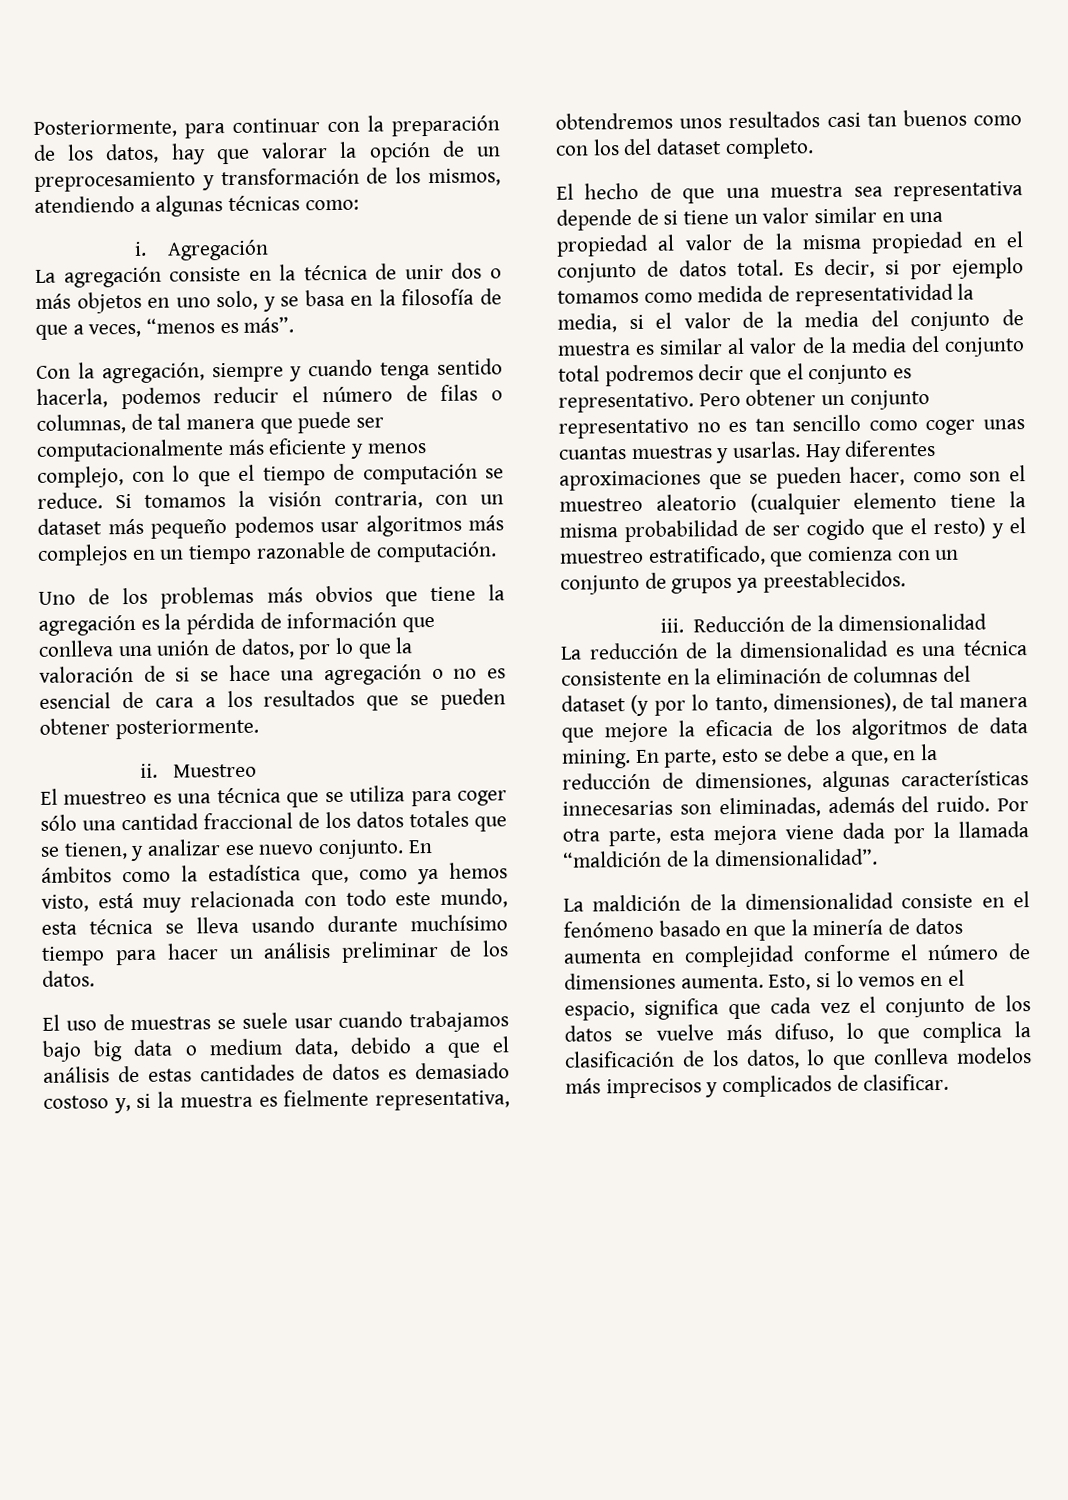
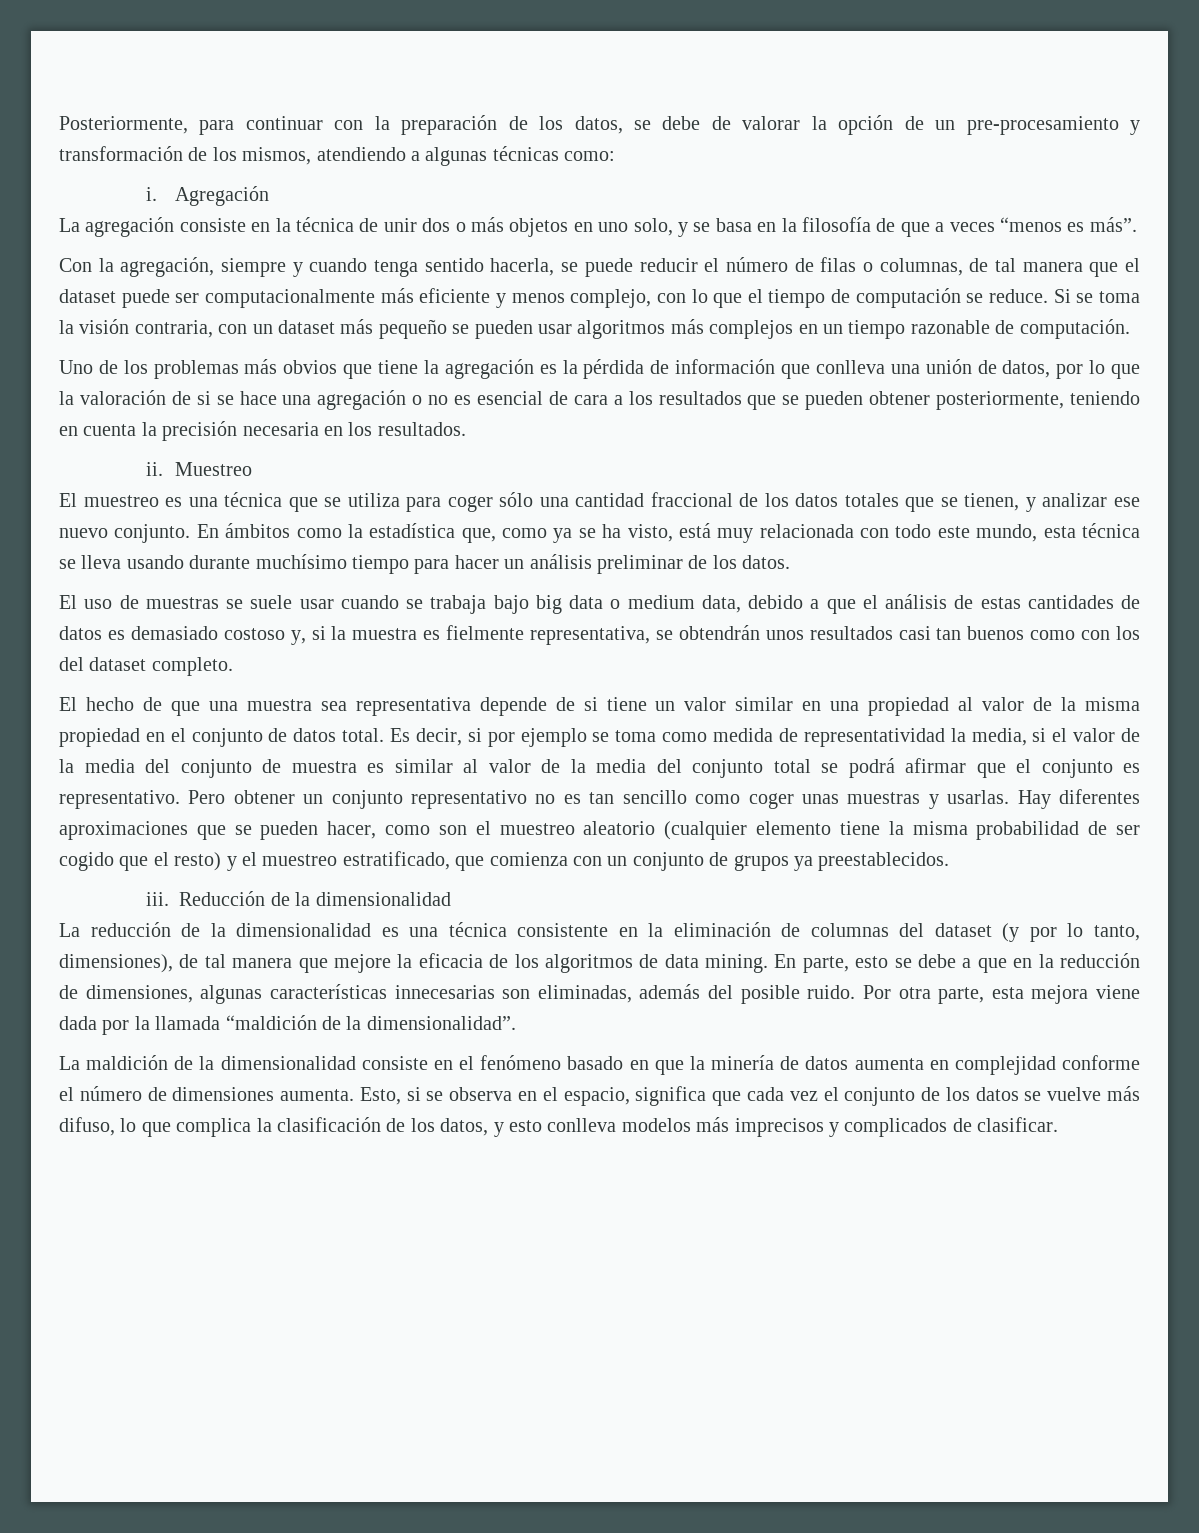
- Posteriormente, para continuar con la preparación de los datos, hay que valorar la opción de un preprocesamiento y transformación de los mismos, atendiendo a algunas técnicas como:
+ Posteriormente, para continuar con la preparación de los datos, se debe de valorar la opción de un pre-procesamiento y transformación de los mismos, atendiendo a algunas técnicas como:
- La agregación consiste en la técnica de unir dos o más objetos en uno solo, y se basa en la filosofía de que a veces, “menos es más”.
+ La agregación consiste en la técnica de unir dos o más objetos en uno solo, y se basa en la filosofía de que a veces “menos es más”.
- Con la agregación, siempre y cuando tenga sentido hacerla, podemos reducir el número de filas o columnas, de tal manera que puede ser computacionalmente más eficiente y menos complejo, con lo que el tiempo de computación se reduce.
+ Con la agregación, siempre y cuando tenga sentido hacerla, se puede reducir el número de filas o columnas, de tal manera que el dataset puede ser computacionalmente más eficiente y menos complejo, con lo que el tiempo de computación se reduce.
- Si tomamos la visión contraria, con un dataset más pequeño podemos usar algoritmos más complejos en un tiempo razonable de computación.
+ Si se toma la visión contraria, con un dataset más pequeño se pueden usar algoritmos más complejos en un tiempo razonable de computación.
- Uno de los problemas más obvios que tiene la agregación es la pérdida de información que conlleva una unión de datos, por lo que la valoración de si se hace una agregación o no es esencial de cara a los resultados que se pueden obtener posteriormente.
+ Uno de los problemas más obvios que tiene la agregación es la pérdida de información que conlleva una unión de datos, por lo que la valoración de si se hace una agregación o no es esencial de cara a los resultados que se pueden obtener posteriormente, teniendo en cuenta la precisión necesaria en los resultados.
- En ámbitos como la estadística que, como ya hemos visto, está muy relacionada con todo este mundo, esta técnica se lleva usando durante muchísimo tiempo para hacer un análisis preliminar de los datos.
+ En ámbitos como la estadística que, como ya se ha visto, está muy relacionada con todo este mundo, esta técnica se lleva usando durante muchísimo tiempo para hacer un análisis preliminar de los datos.
- El uso de muestras se suele usar cuando trabajamos bajo big data o medium data, debido a que el análisis de estas cantidades de datos es demasiado costoso y, si la muestra es fielmente representativa, obtendremos unos resultados casi tan buenos como con los del dataset completo.
+ El uso de muestras se suele usar cuando se trabaja bajo big data o medium data, debido a que el análisis de estas cantidades de datos es demasiado costoso y, si la muestra es fielmente representativa, se obtendrán unos resultados casi tan buenos como con los del dataset completo.
- Es decir, si por ejemplo tomamos como medida de representatividad la media, si el valor de la media del conjunto de muestra es similar al valor de la media del conjunto total podremos decir que el conjunto es representativo.
+ Es decir, si por ejemplo se toma como medida de representatividad la media, si el valor de la media del conjunto de muestra es similar al valor de la media del conjunto total se podrá afirmar que el conjunto es representativo.
- Pero obtener un conjunto representativo no es tan sencillo como coger unas cuantas muestras y usarlas.
+ Pero obtener un conjunto representativo no es tan sencillo como coger unas muestras y usarlas.
- En parte, esto se debe a que, en la reducción de dimensiones, algunas características innecesarias son eliminadas, además del ruido.
+ En parte, esto se debe a que en la reducción de dimensiones, algunas características innecesarias son eliminadas, además del posible ruido.
- Esto, si lo vemos en el espacio, significa que cada vez el conjunto de los datos se vuelve más difuso, lo que complica la clasificación de los datos, lo que conlleva modelos más imprecisos y complicados de clasificar.
+ Esto, si se observa en el espacio, significa que cada vez el conjunto de los datos se vuelve más difuso, lo que complica la clasificación de los datos, y esto conlleva modelos más imprecisos y complicados de clasificar.

